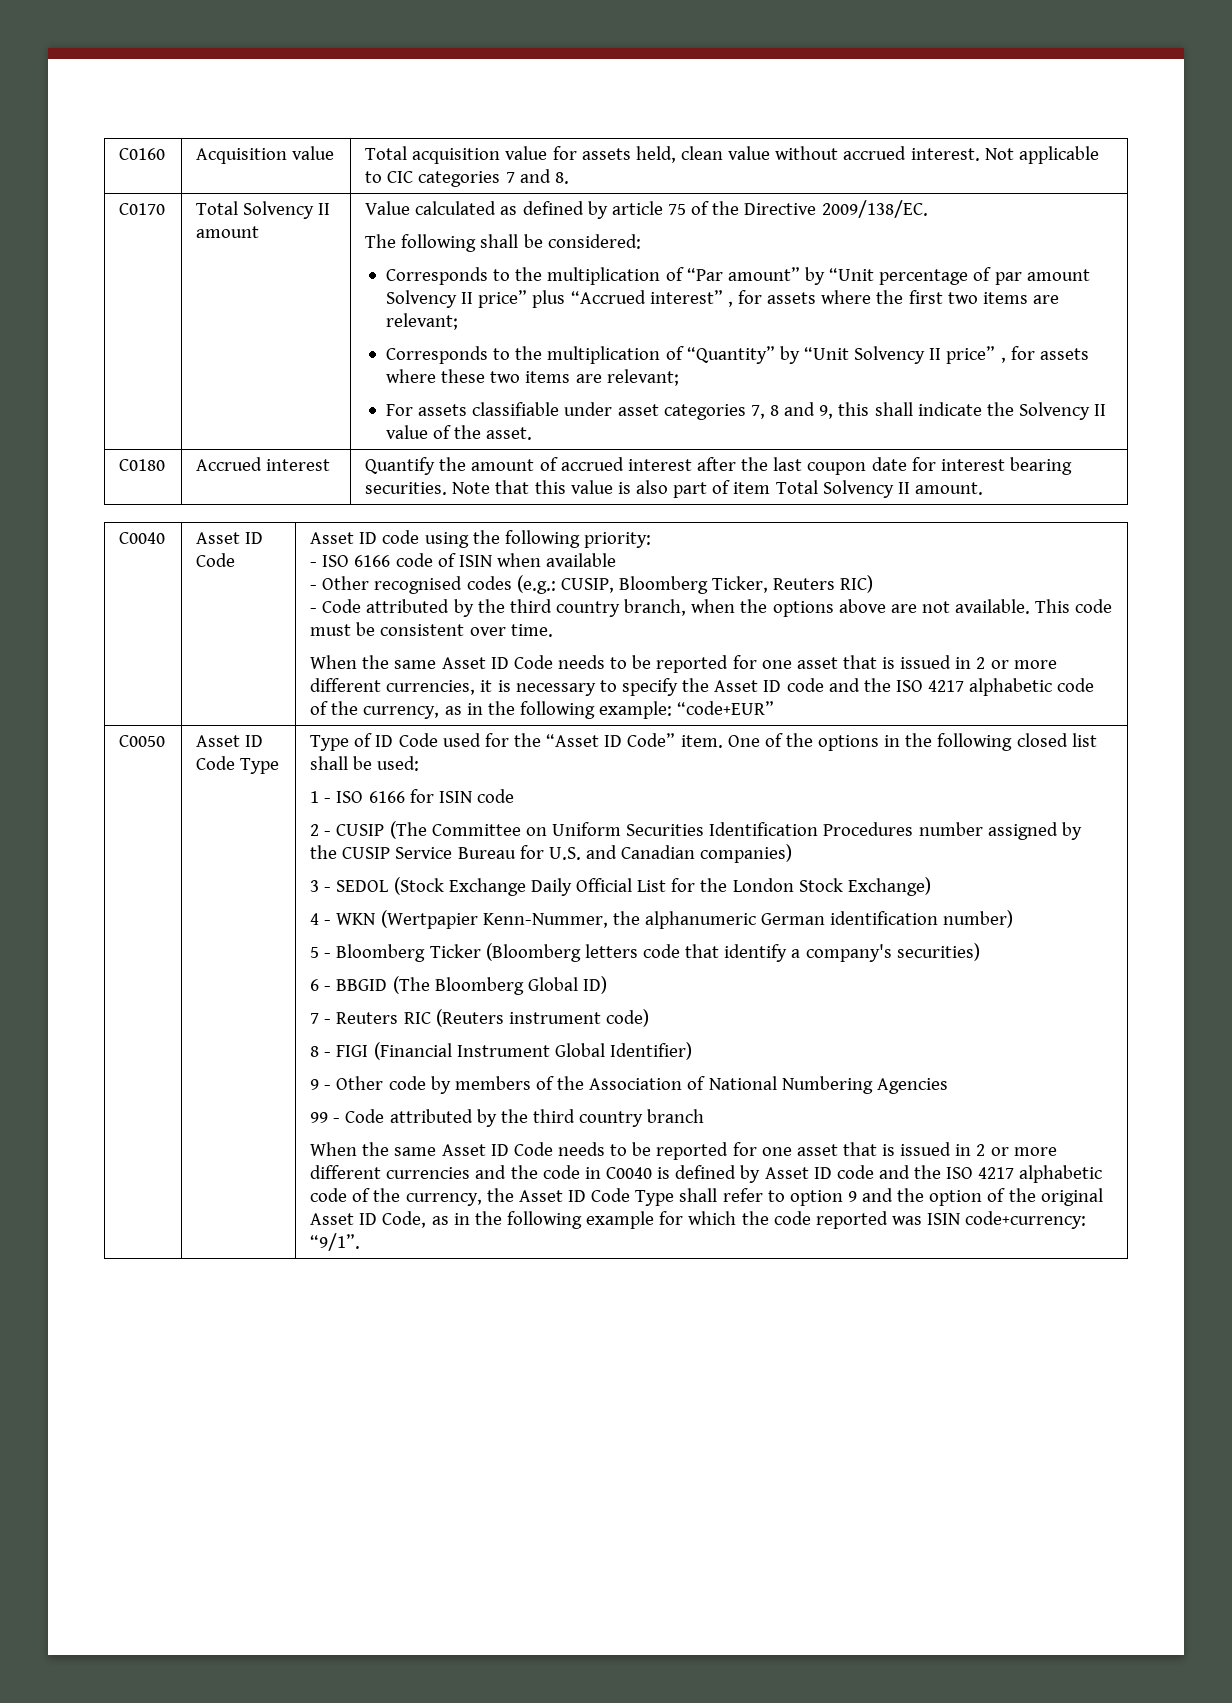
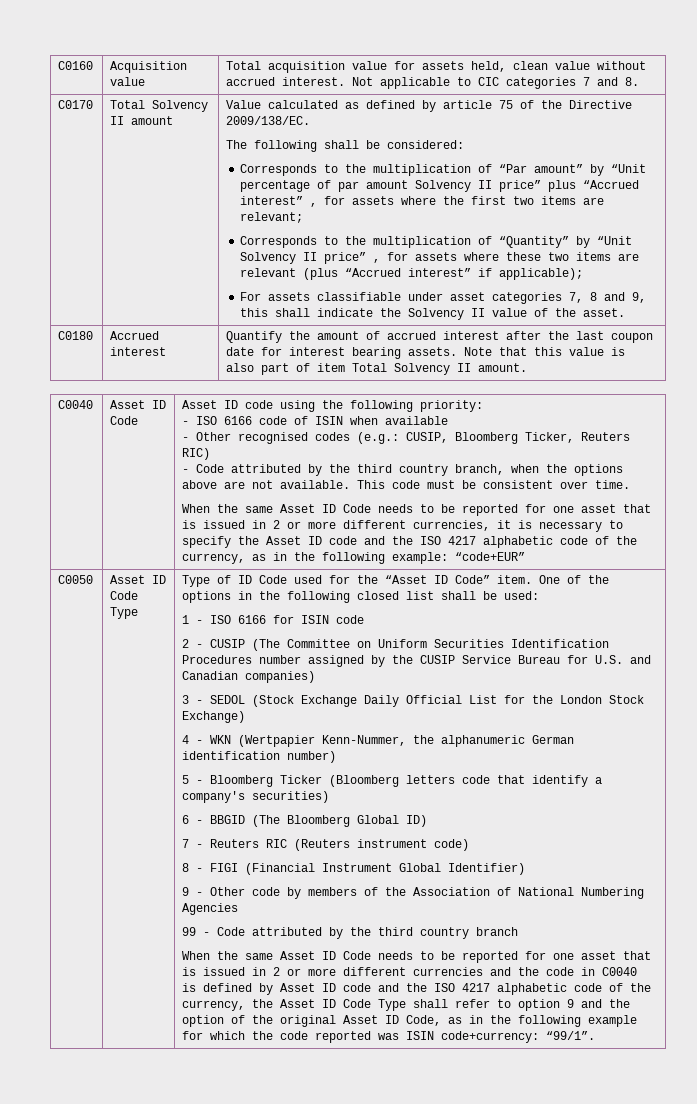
- Corresponds to the multiplication of “Quantity” by “Unit Solvency II price” , for assets where these two items are relevant;
+ Corresponds to the multiplication of “Quantity” by “Unit Solvency II price” , for assets where these two items are relevant (plus “Accrued interest” if applicable);
- C0180 | Accrued interest | Quantify the amount of accrued interest after the last coupon date for interest bearing securities. Note that this value is also part of item Total Solvency II amount.
+ C0180 | Accrued interest | Quantify the amount of accrued interest after the last coupon date for interest bearing assets. Note that this value is also part of item Total Solvency II amount.
- “9/1”.
+ “99/1”.

